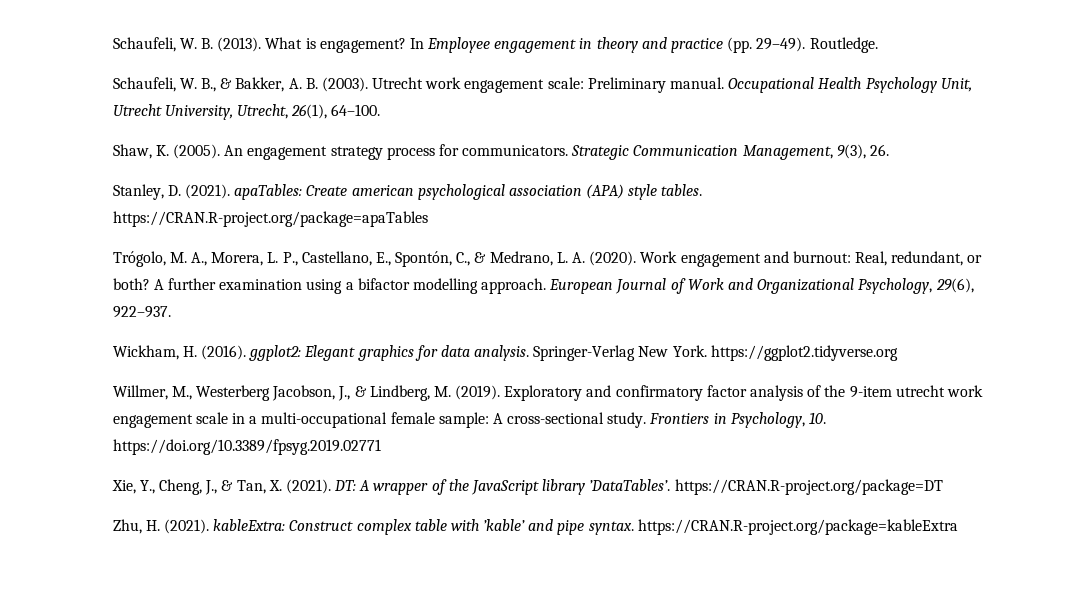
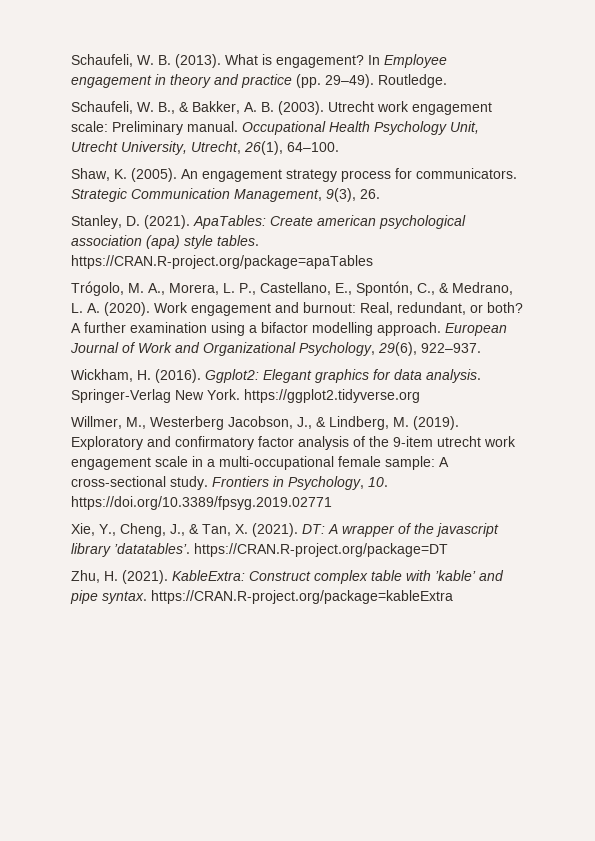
- Stanley, D. (2021). apaTables: Create american psychological association (APA) style tables. https://CRAN.R-project.org/package=apaTables
+ Stanley, D. (2021). ApaTables: Create american psychological association (apa) style tables. https://CRAN.R-project.org/package=apaTables
- Wickham, H. (2016). ggplot2: Elegant graphics for data analysis.
+ Wickham, H. (2016). Ggplot2: Elegant graphics for data analysis.
- DT: A wrapper of the JavaScript library ’DataTables’. https://CRAN.R-project.org/package=DT
+ DT: A wrapper of the javascript library ’datatables’. https://CRAN.R-project.org/package=DT
- Zhu, H. (2021). kableExtra: Construct complex table with ’kable’ and pipe syntax. https://CRAN.R-project.org/package=kableExtra
+ Zhu, H. (2021). KableExtra: Construct complex table with ’kable’ and pipe syntax. https://CRAN.R-project.org/package=kableExtra

